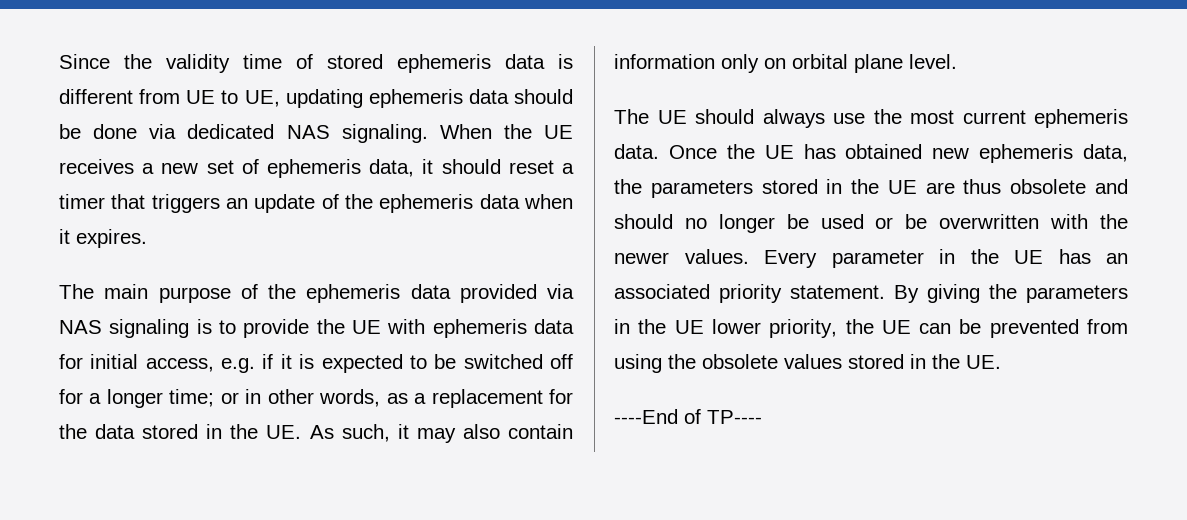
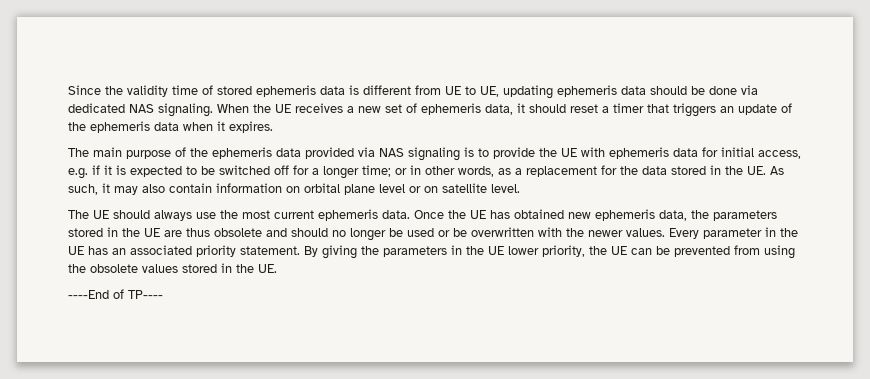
- The main purpose of the ephemeris data provided via NAS signaling is to provide the UE with ephemeris data for initial access, e.g. if it is expected to be switched off for a longer time; or in other words, as a replacement for the data stored in the UE. As such, it may also contain information only on orbital plane level.
+ The main purpose of the ephemeris data provided via NAS signaling is to provide the UE with ephemeris data for initial access, e.g. if it is expected to be switched off for a longer time; or in other words, as a replacement for the data stored in the UE. As such, it may also contain information on orbital plane level or on satellite level.

